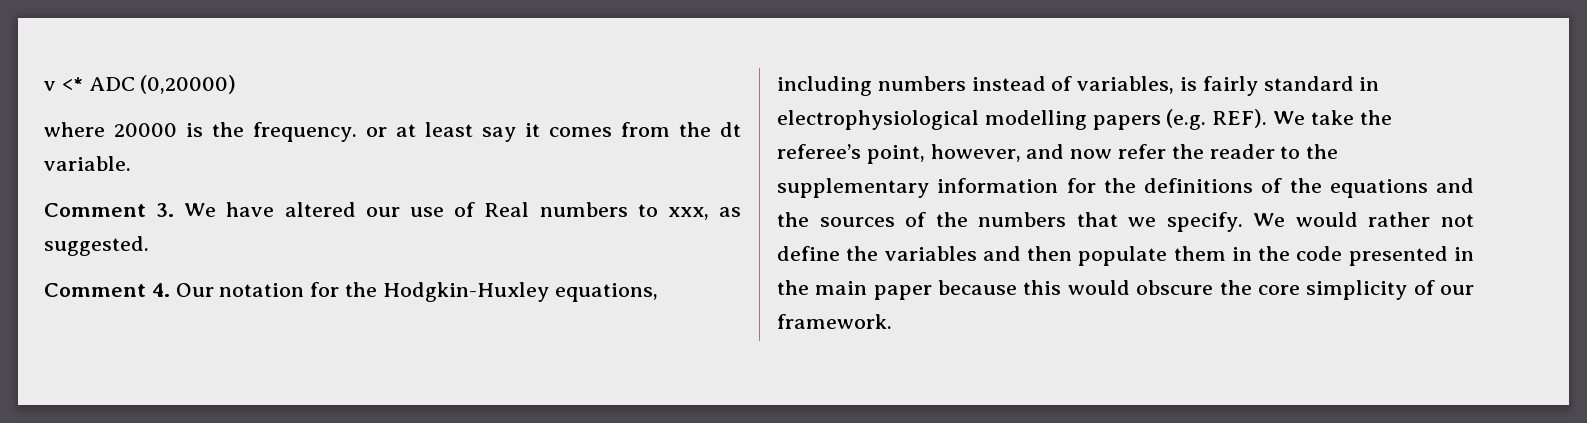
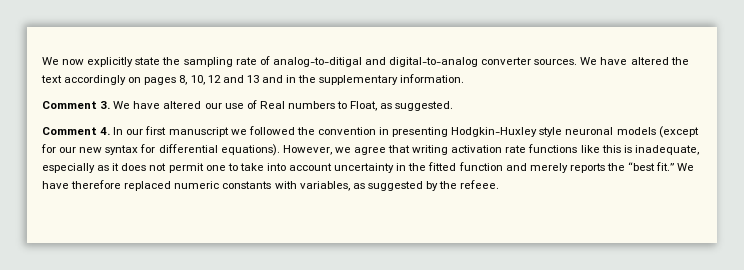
- v <* ADC (0,20000)
- where 20000 is the frequency. or at least say it comes from the dt variable.
+ We now explicitly state the sampling rate of analog-to-ditigal and digital-to-analog converter sources. We have altered the text accordingly on pages 8, 10, 12 and 13 and in the supplementary information.
- Comment 3. We have altered our use of Real numbers to xxx, as suggested.
+ Comment 3. We have altered our use of Real numbers to Float, as suggested.
- Comment 4. Our notation for the Hodgkin-Huxley equations, including numbers instead of variables, is fairly standard in electrophysiological modelling papers (e.g. REF). We take the referee’s point, however, and now refer the reader to the supplementary information for the definitions of the equations and the sources of the numbers that we specify. We would rather not define the variables and then populate them in the code presented in the main paper because this would obscure the core simplicity of our framework.
+ Comment 4. In our first manuscript we followed the convention in presenting Hodgkin-Huxley style neuronal models (except for our new syntax for differential equations). However, we agree that writing activation rate functions like this is inadequate, especially as it does not permit one to take into account uncertainty in the fitted function and merely reports the “best fit.” We have therefore replaced numeric constants with variables, as suggested by the refeee.

